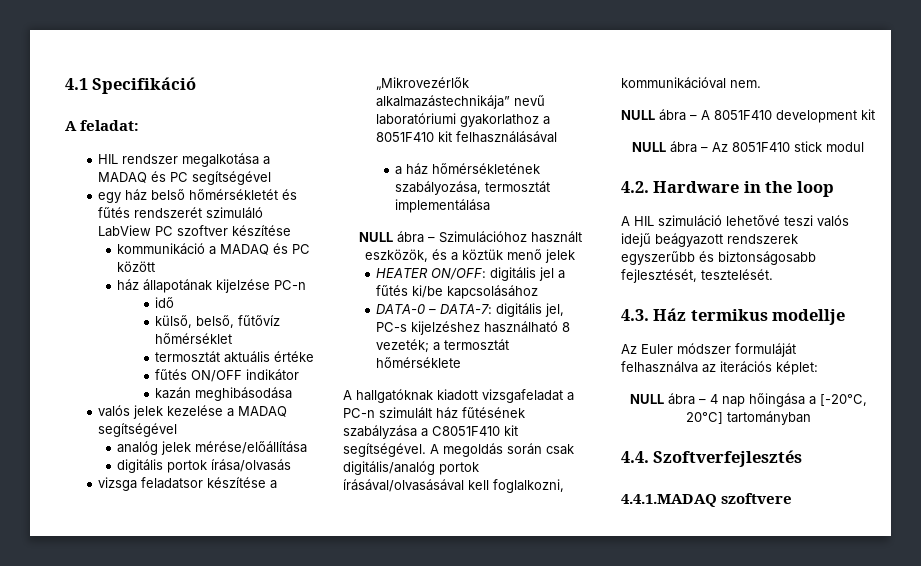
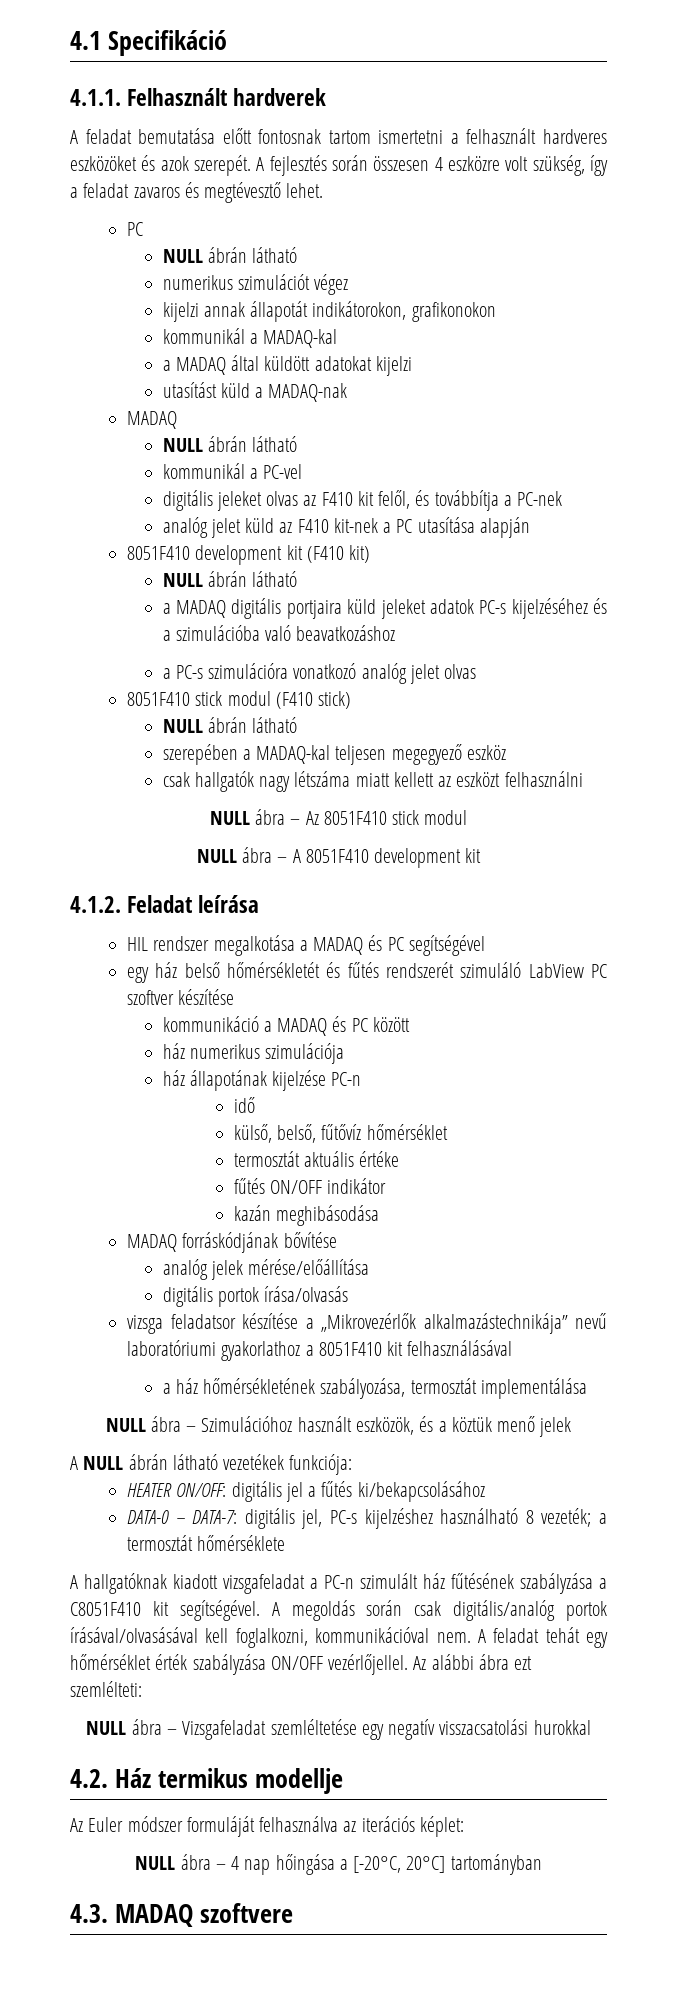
- A feladat:
+ 4.1.1. Felhasznált hardverek
+ A feladat bemutatása előtt fontosnak tartom ismertetni a felhasznált hardveres eszközöket és azok szerepét. A fejlesztés során összesen 4 eszközre volt szükség, így a feladat zavaros és megtévesztő lehet.
+ PC
+ NULL ábrán látható
+ numerikus szimulációt végez
+ kijelzi annak állapotát indikátorokon, grafikonokon
+ kommunikál a MADAQ-kal
+ a MADAQ által küldött adatokat kijelzi
+ utasítást küld a MADAQ-nak
+ MADAQ
+ NULL ábrán látható
+ kommunikál a PC-vel
+ digitális jeleket olvas az F410 kit felől, és továbbítja a PC-nek
+ analóg jelet küld az F410 kit-nek a PC utasítása alapján
+ 8051F410 development kit (F410 kit)
+ NULL ábrán látható
+ a MADAQ digitális portjaira küld jeleket adatok PC-s kijelzéséhez és a szimulációba való beavatkozáshoz
+ a PC-s szimulációra vonatkozó analóg jelet olvas
+ 8051F410 stick modul (F410 stick)
+ NULL ábrán látható
+ szerepében a MADAQ-kal teljesen megegyező eszköz
+ csak hallgatók nagy létszáma miatt kellett az eszközt felhasználni
+ NULL ábra – Az 8051F410 stick modul
+ NULL ábra – A 8051F410 development kit
+ 4.1.2. Feladat leírása
+ ház numerikus szimulációja
- valós jelek kezelése a MADAQ segítségével
+ MADAQ forráskódjának bővítése
+ A NULL ábrán látható vezetékek funkciója:
- HEATER ON/OFF: digitális jel a fűtés ki/be kapcsolásához
+ HEATER ON/OFF: digitális jel a fűtés ki/bekapcsolásához
- A megoldás során csak digitális/analóg portok írásával/olvasásával kell foglalkozni, kommunikációval nem.
- NULL ábra – A 8051F410 development kit
- NULL ábra – Az 8051F410 stick modul
- 4.2. Hardware in the loop
- A HIL szimuláció lehetővé teszi valós idejű beágyazott rendszerek egyszerűbb és biztonságosabb fejlesztését, tesztelését.
- 4.3. Ház termikus modellje
+ A megoldás során csak digitális/analóg portok írásával/olvasásával kell foglalkozni, kommunikációval nem. A feladat tehát egy hőmérséklet érték szabályzása ON/OFF vezérlőjellel. Az alábbi ábra ezt szemlélteti:
+ NULL ábra – Vizsgafeladat szemléltetése egy negatív visszacsatolási hurokkal
+ 4.2. Ház termikus modellje
- 4.4. Szoftverfejlesztés
- 4.4.1.MADAQ szoftvere
+ 4.3. MADAQ szoftvere

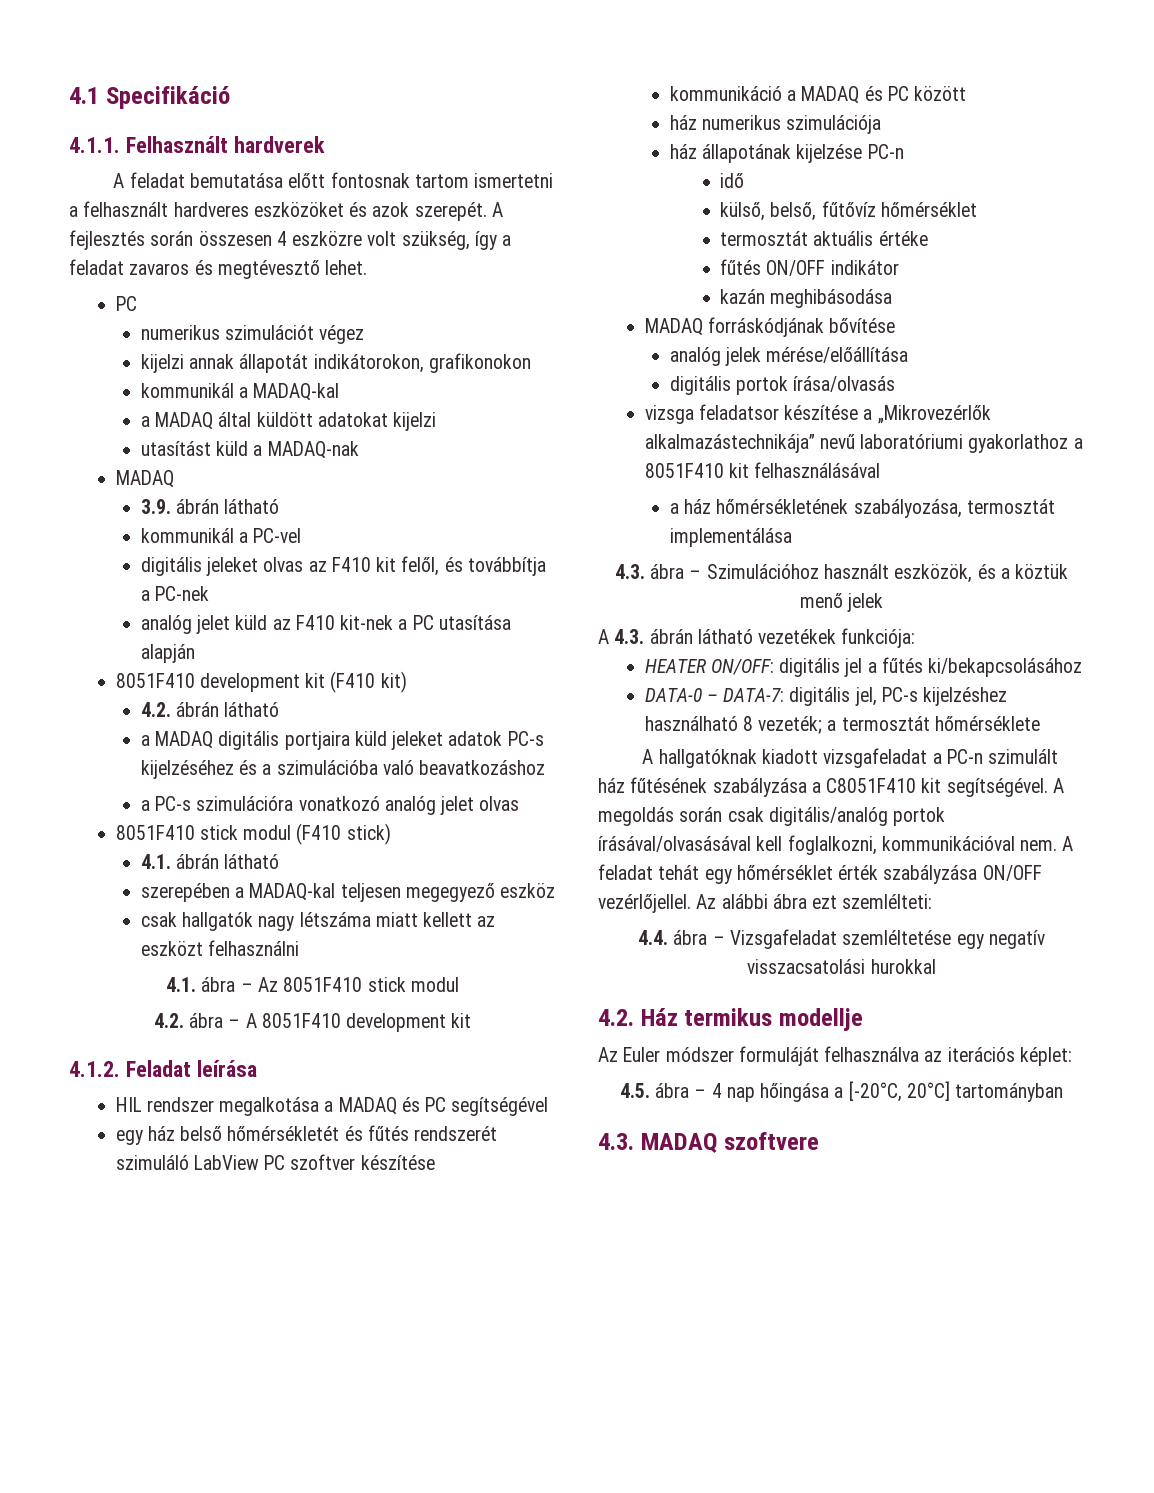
  A fejlesztés során összesen 4 eszközre volt szükség, így a feladat zavaros és megtévesztő lehet.
  PC
- NULL ábrán látható
  utasítást küld a MADAQ-nak
  MADAQ
- NULL ábrán látható
+ 3.9. ábrán látható
  8051F410 development kit (F410 kit)
- NULL ábrán látható
+ 4.2. ábrán látható
  8051F410 stick modul (F410 stick)
- NULL ábrán látható
+ 4.1. ábrán látható
- NULL ábra – Az 8051F410 stick modul
+ 4.1. ábra – Az 8051F410 stick modul
- NULL ábra – A 8051F410 development kit
+ 4.2. ábra – A 8051F410 development kit
- NULL ábra – Szimulációhoz használt eszközök, és a köztük menő jelek
+ 4.3. ábra – Szimulációhoz használt eszközök, és a köztük menő jelek
- A NULL ábrán látható vezetékek funkciója:
+ A 4.3. ábrán látható vezetékek funkciója:
- NULL ábra – Vizsgafeladat szemléltetése egy negatív visszacsatolási hurokkal
+ 4.4. ábra – Vizsgafeladat szemléltetése egy negatív visszacsatolási hurokkal
- NULL ábra – 4 nap hőingása a [-20°C, 20°C] tartományban
+ 4.5. ábra – 4 nap hőingása a [-20°C, 20°C] tartományban

